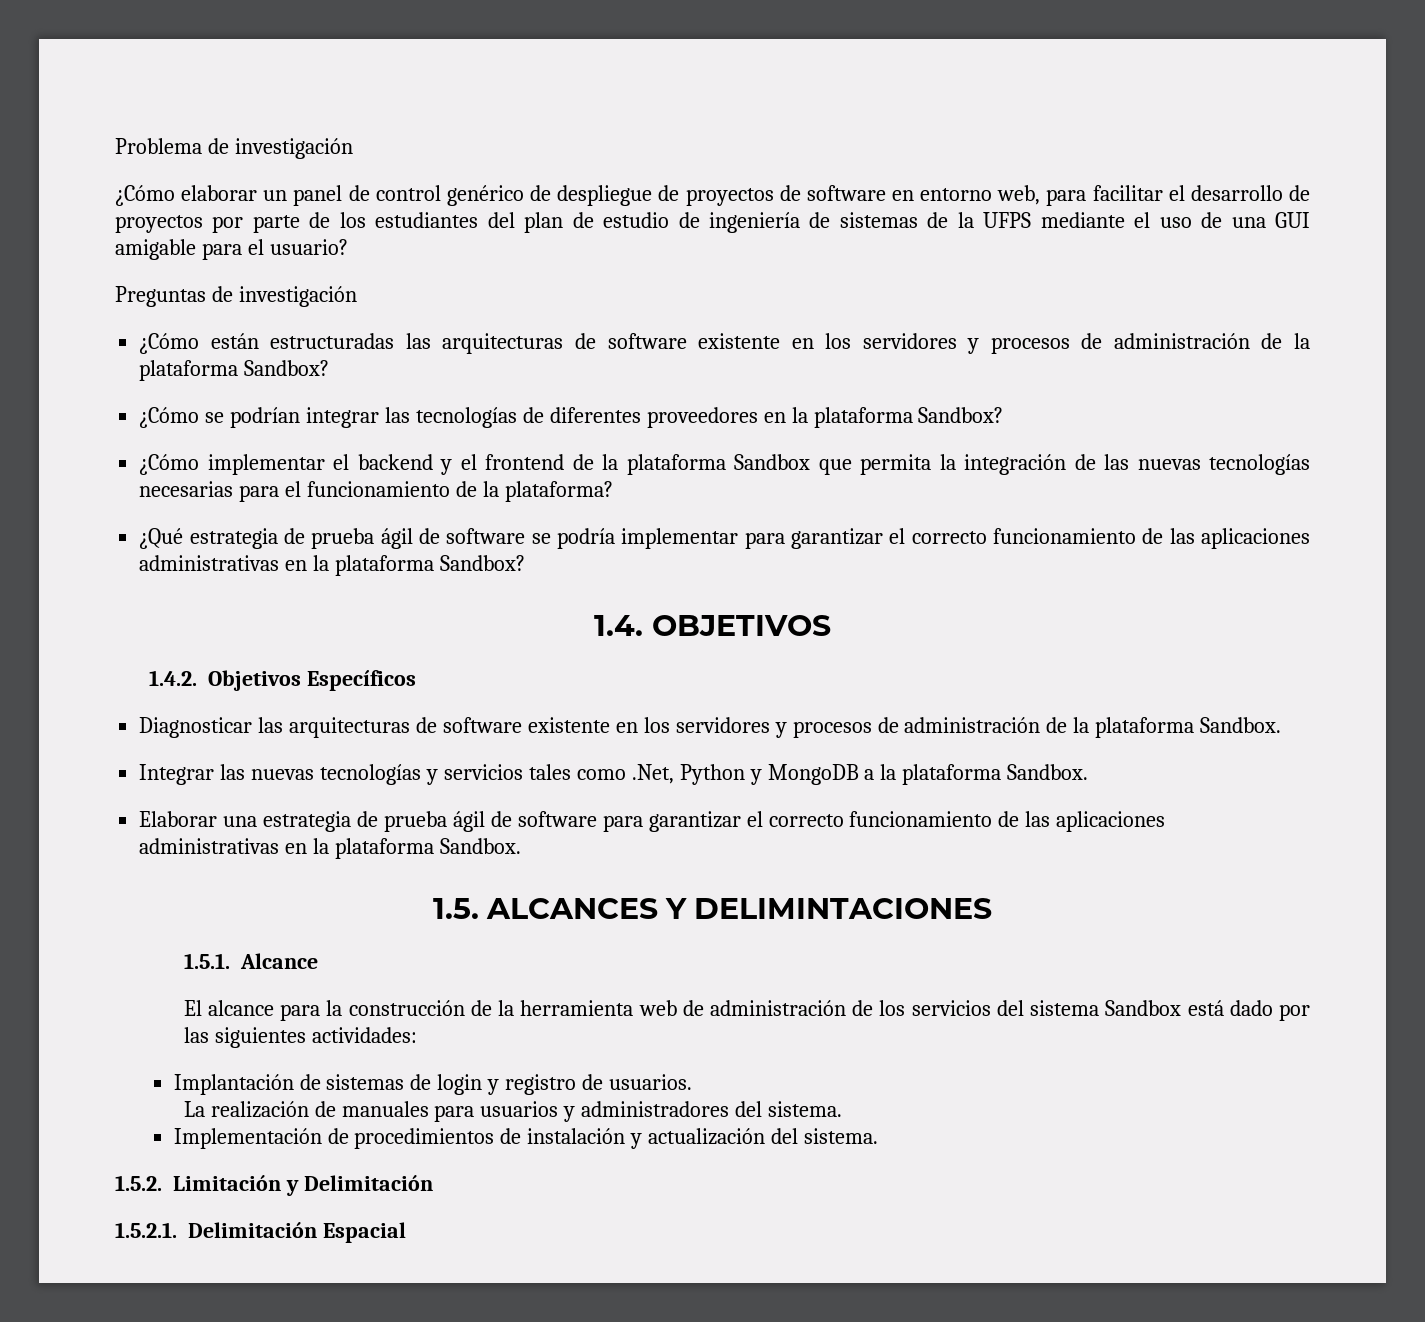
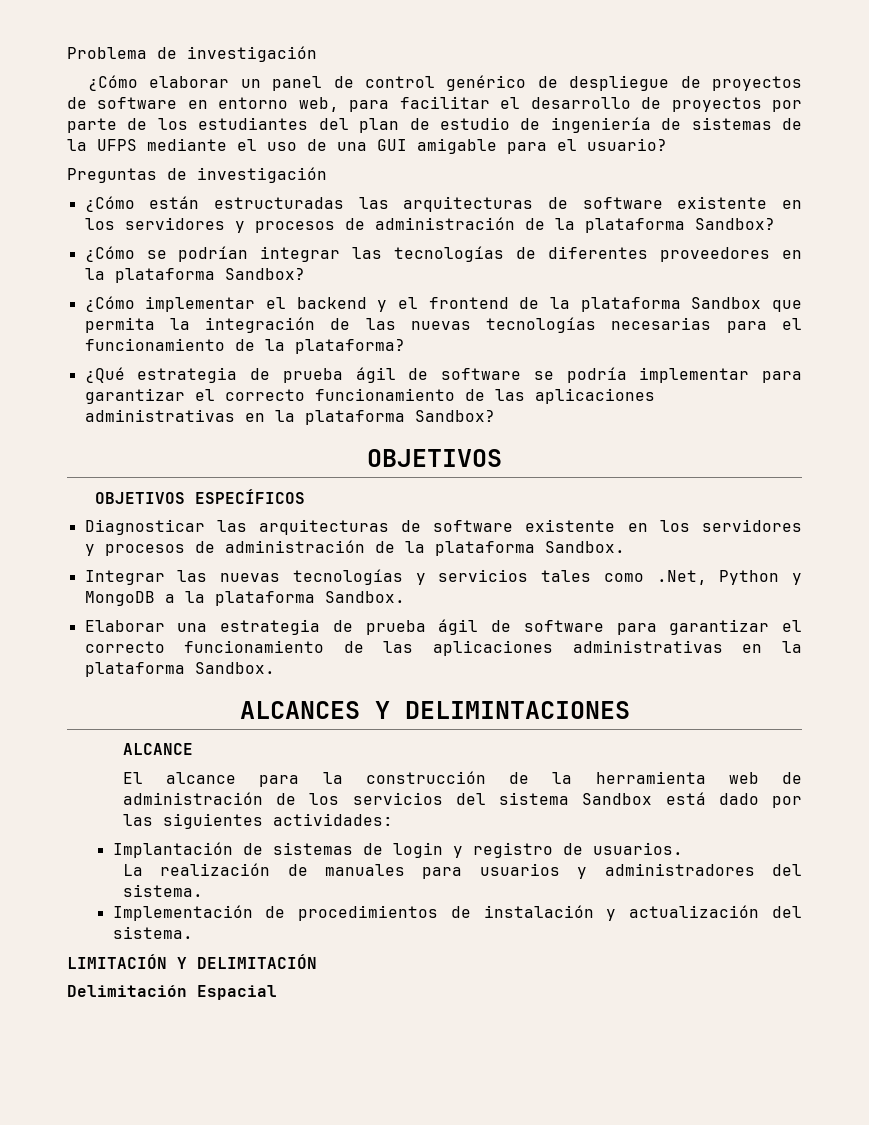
  ¿Qué estrategia de prueba ágil de software se podría implementar para garantizar el correcto funcionamiento de las aplicaciones administrativas en la plataforma Sandbox?
- 1.4. OBJETIVOS
+ OBJETIVOS
- 1.4.2. Objetivos Específicos
+ OBJETIVOS ESPECÍFICOS
- 1.5. ALCANCES Y DELIMINTACIONES
+ ALCANCES Y DELIMINTACIONES
- 1.5.1. Alcance
+ ALCANCE
- 1.5.2. Limitación y Delimitación
- 1.5.2.1. Delimitación Espacial
+ LIMITACIÓN Y DELIMITACIÓN
+ Delimitación Espacial

